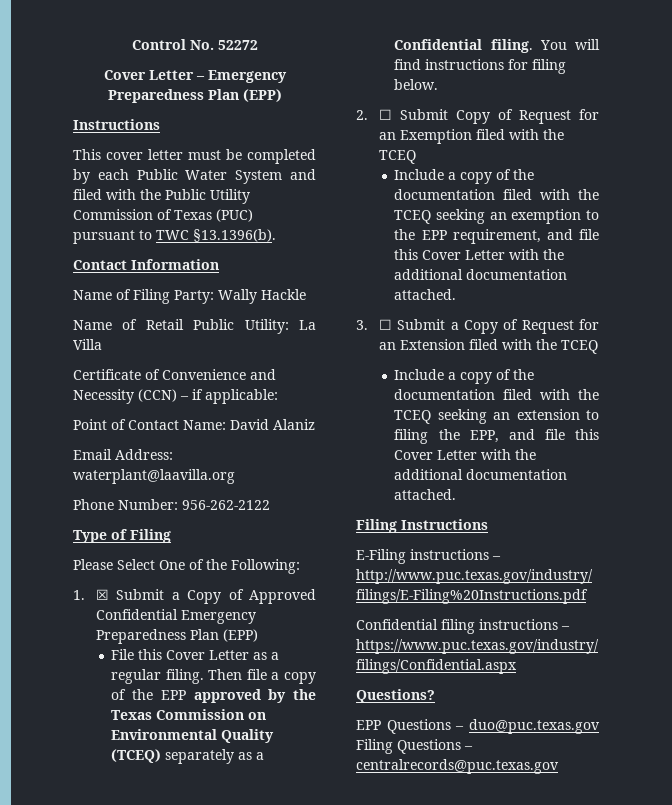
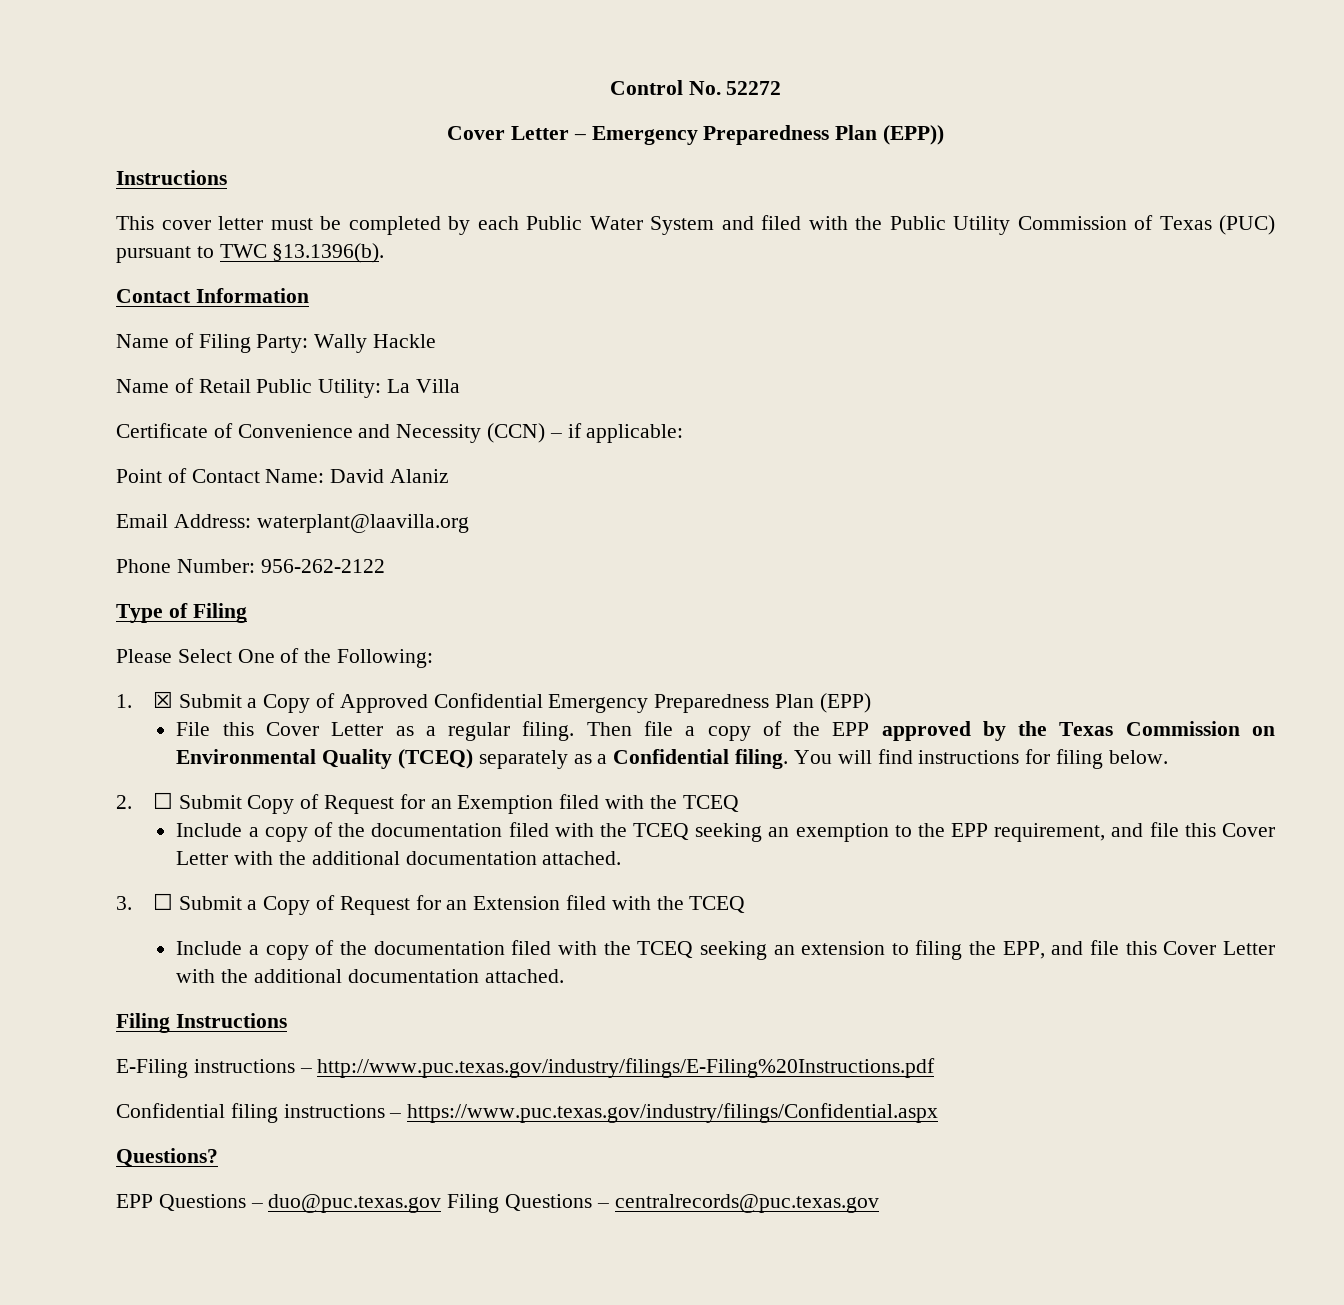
- Cover Letter – Emergency Preparedness Plan (EPP)
+ Cover Letter – Emergency Preparedness Plan (EPP))

